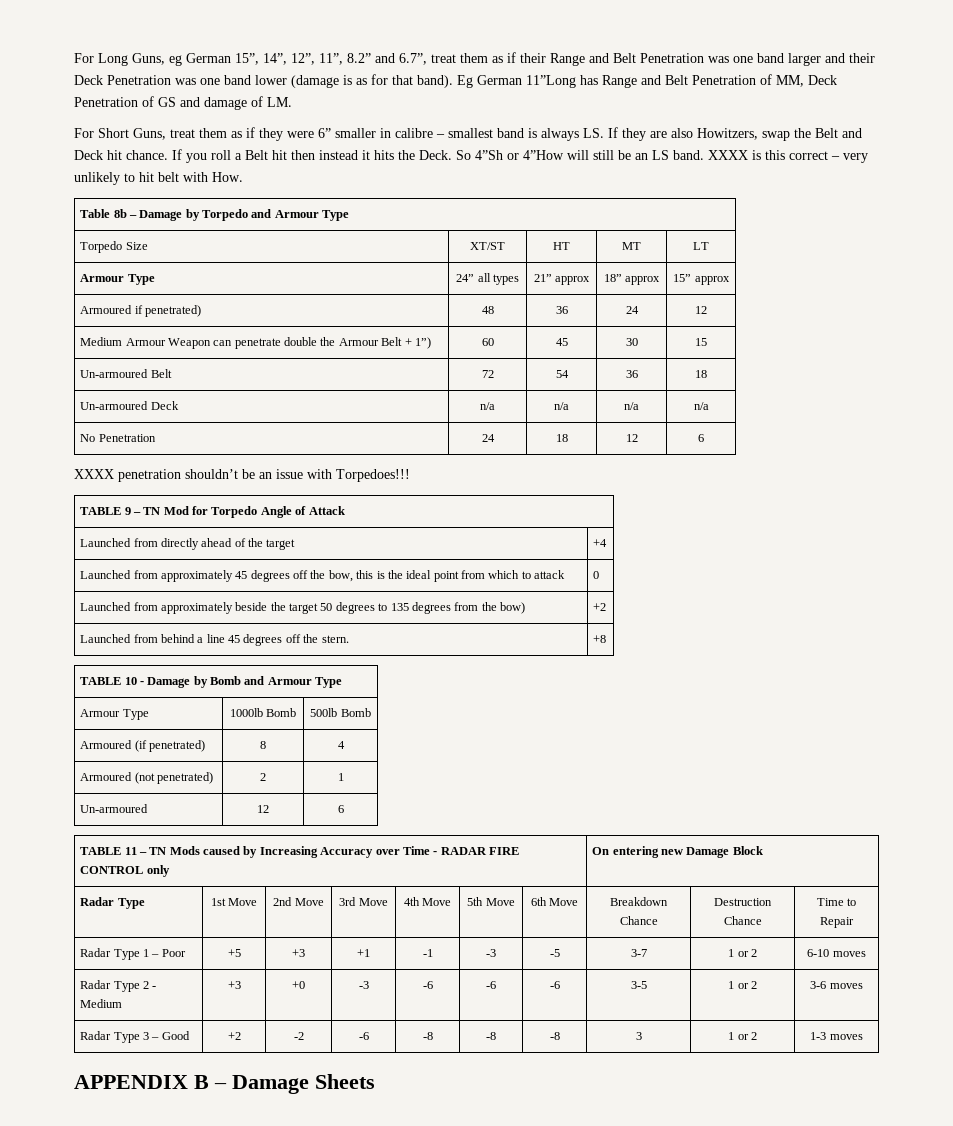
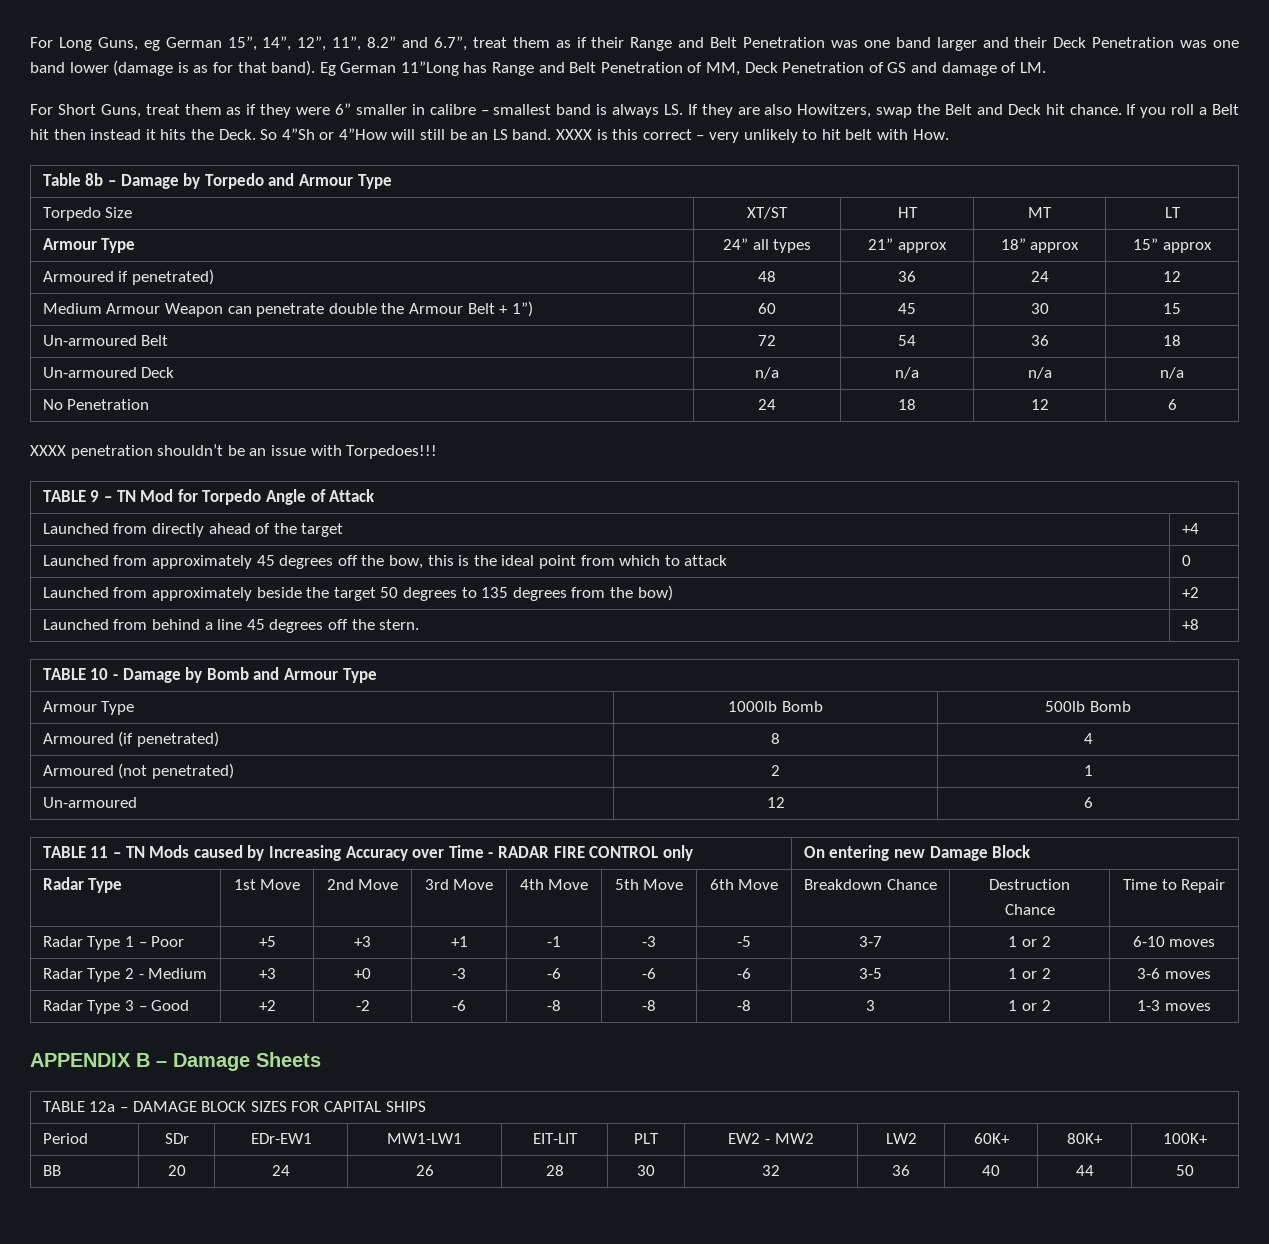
+ TABLE 12a – DAMAGE BLOCK SIZES FOR CAPITAL SHIPS
+ Period | SDr | EDr-EW1 | MW1-LW1 | EIT-LIT | PLT | EW2 - MW2 | LW2 | 60K+ | 80K+ | 100K+
+ BB | 20 | 24 | 26 | 28 | 30 | 32 | 36 | 40 | 44 | 50

